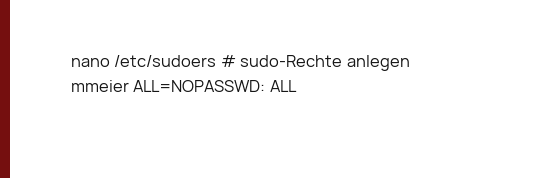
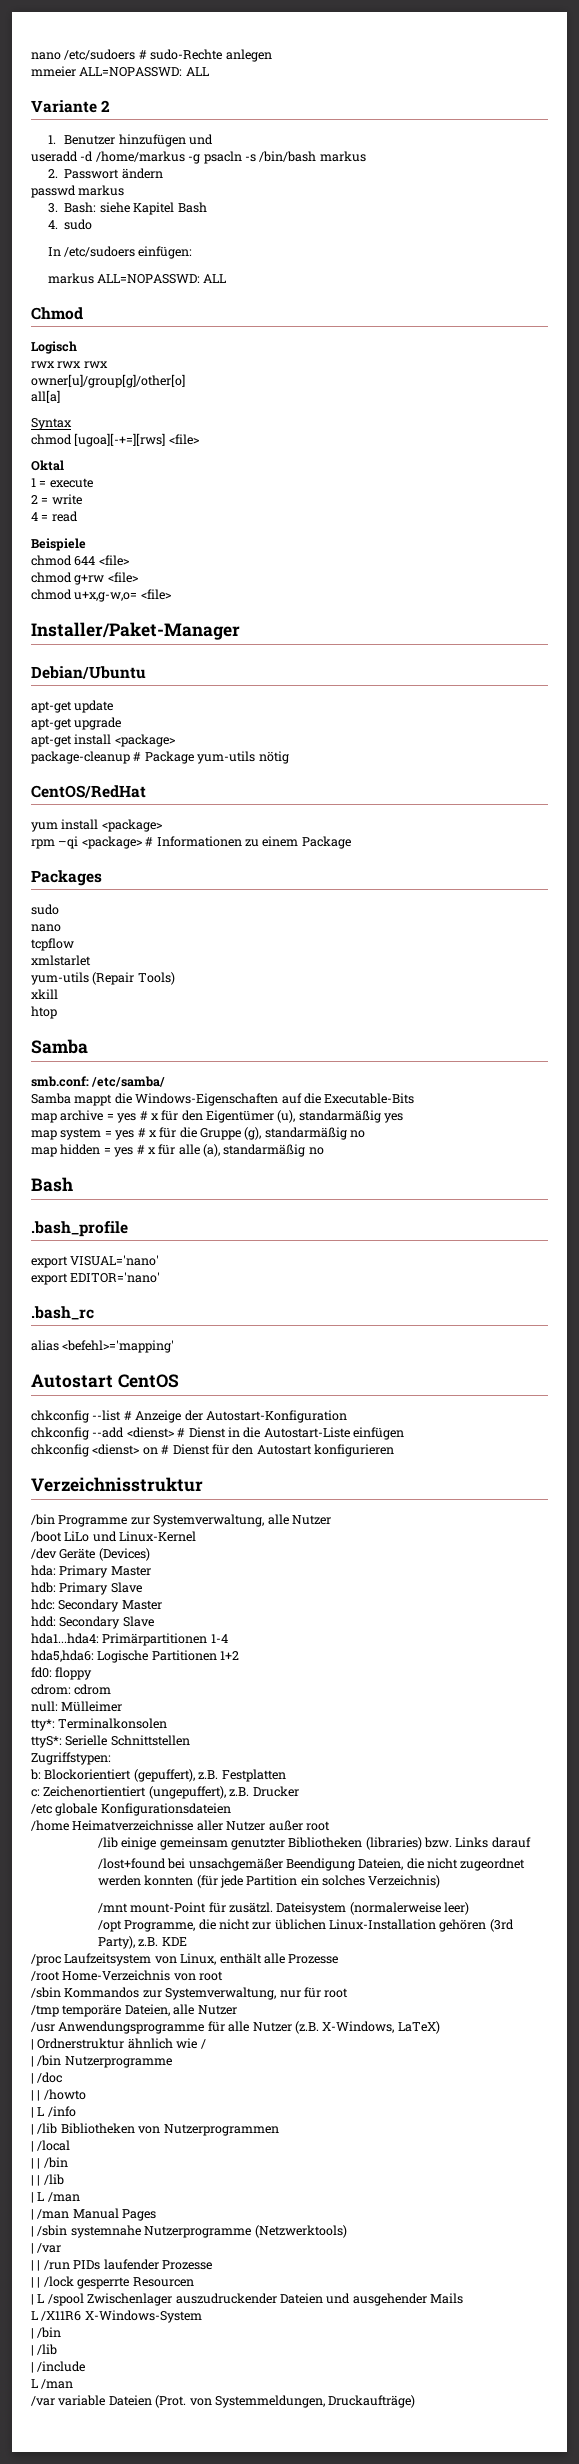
+ Variante 2
+ 1. Benutzer hinzufügen und
+ useradd -d /home/markus -g psacln -s /bin/bash markus
+ 2. Passwort ändern
+ passwd markus
+ 3. Bash: siehe Kapitel Bash
+ 4. sudo
+ In /etc/sudoers einfügen:
+ markus ALL=NOPASSWD: ALL
+ Chmod
+ Logisch
+ rwx rwx rwx
+ owner[u]/group[g]/other[o]
+ all[a]
+ Syntax
+ chmod [ugoa][-+=][rws] <file>
+ Oktal
+ 1 = execute
+ 2 = write
+ 4 = read
+ Beispiele
+ chmod 644 <file>
+ chmod g+rw <file>
+ chmod u+x,g-w,o= <file>
+ Installer/Paket-Manager
+ Debian/Ubuntu
+ apt-get update
+ apt-get upgrade
+ apt-get install <package>
+ package-cleanup # Package yum-utils nötig
+ CentOS/RedHat
+ yum install <package>
+ rpm –qi <package> # Informationen zu einem Package
+ Packages
+ sudo
+ nano
+ tcpflow
+ xmlstarlet
+ yum-utils (Repair Tools)
+ xkill
+ htop
+ Samba
+ smb.conf: /etc/samba/
+ Samba mappt die Windows-Eigenschaften auf die Executable-Bits
+ map archive = yes # x für den Eigentümer (u), standarmäßig yes
+ map system = yes # x für die Gruppe (g), standarmäßig no
+ map hidden = yes # x für alle (a), standarmäßig no
+ Bash
+ .bash_profile
+ export VISUAL='nano'
+ export EDITOR='nano'
+ .bash_rc
+ alias <befehl>='mapping'
+ Autostart CentOS
+ chkconfig --list # Anzeige der Autostart-Konfiguration
+ chkconfig --add <dienst> # Dienst in die Autostart-Liste einfügen
+ chkconfig <dienst> on # Dienst für den Autostart konfigurieren
+ Verzeichnisstruktur
+ /bin Programme zur Systemverwaltung, alle Nutzer
+ /boot LiLo und Linux-Kernel
+ /dev Geräte (Devices)
+ hda: Primary Master
+ hdb: Primary Slave
+ hdc: Secondary Master
+ hdd: Secondary Slave
+ hda1...hda4: Primärpartitionen 1-4
+ hda5,hda6: Logische Partitionen 1+2
+ fd0: floppy
+ cdrom: cdrom
+ null: Mülleimer
+ tty*: Terminalkonsolen
+ ttyS*: Serielle Schnittstellen
+ Zugriffstypen:
+ b: Blockorientiert (gepuffert), z.B. Festplatten
+ c: Zeichenortientiert (ungepuffert), z.B. Drucker
+ /etc globale Konfigurationsdateien
+ /home Heimatverzeichnisse aller Nutzer außer root
+ /lib einige gemeinsam genutzter Bibliotheken (libraries) bzw. Links darauf
+ /lost+found bei unsachgemäßer Beendigung Dateien, die nicht zugeordnet werden konnten (für jede Partition ein solches Verzeichnis)
+ /mnt mount-Point für zusätzl. Dateisystem (normalerweise leer)
+ /opt Programme, die nicht zur üblichen Linux-Installation gehören (3rd Party), z.B. KDE
+ /proc Laufzeitsystem von Linux, enthält alle Prozesse
+ /root Home-Verzeichnis von root
+ /sbin Kommandos zur Systemverwaltung, nur für root
+ /tmp temporäre Dateien, alle Nutzer
+ /usr Anwendungsprogramme für alle Nutzer (z.B. X-Windows, LaTeX)
+ | Ordnerstruktur ähnlich wie /
+ | /bin Nutzerprogramme
+ | /doc
+ | | /howto
+ | L /info
+ | /lib Bibliotheken von Nutzerprogrammen
+ | /local
+ | | /bin
+ | | /lib
+ | L /man
+ | /man Manual Pages
+ | /sbin systemnahe Nutzerprogramme (Netzwerktools)
+ | /var
+ | | /run PIDs laufender Prozesse
+ | | /lock gesperrte Resourcen
+ | L /spool Zwischenlager auszudruckender Dateien und ausgehender Mails
+ L /X11R6 X-Windows-System
+ | /bin
+ | /lib
+ | /include
+ L /man
+ /var variable Dateien (Prot. von Systemmeldungen, Druckaufträge)

